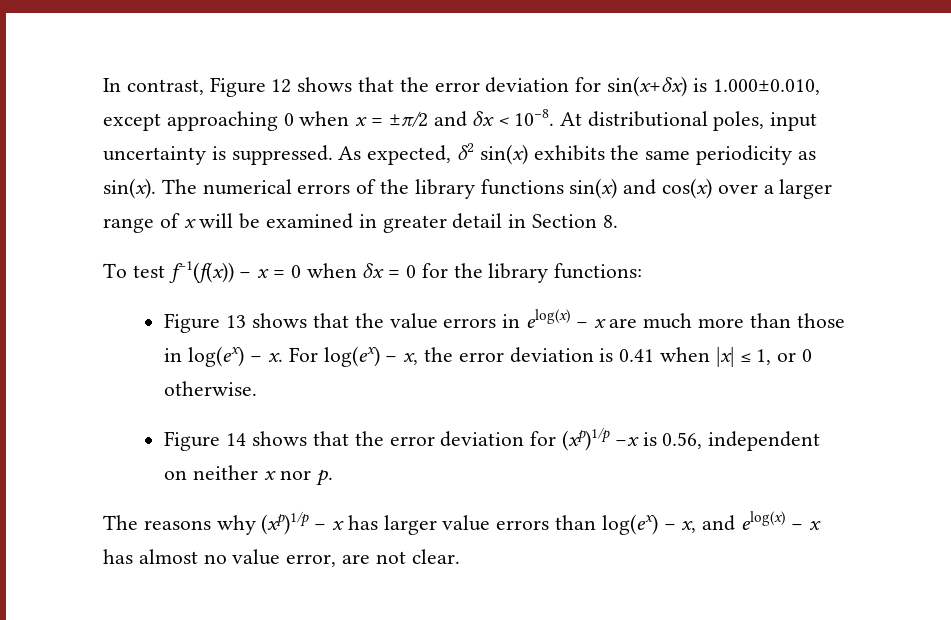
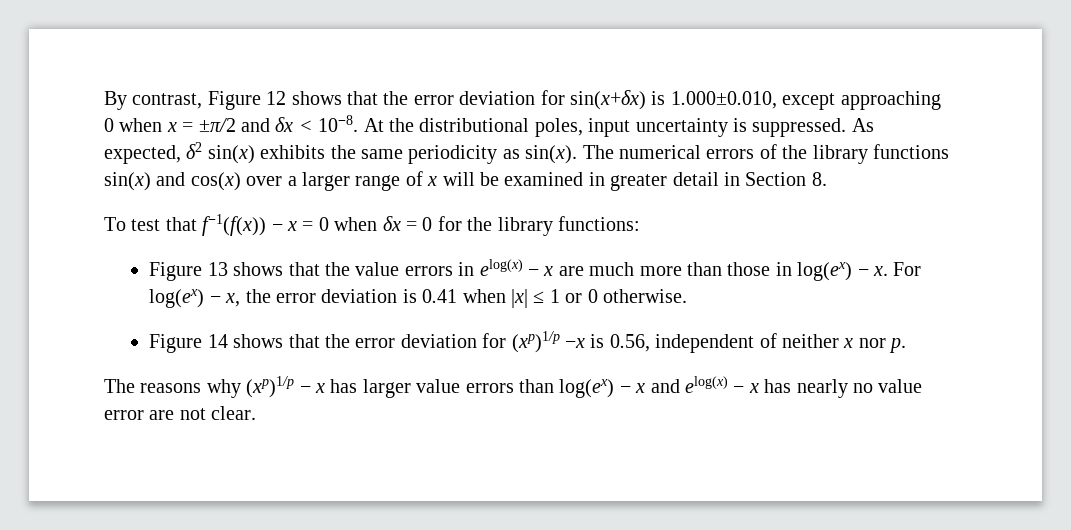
- In contrast, Figure 12 shows that the error deviation for sin(x+δx) is 1.000±0.010, except approaching 0 when x = ±π/2 and δx < 10−8.
+ By contrast, Figure 12 shows that the error deviation for sin(x+δx) is 1.000±0.010, except approaching 0 when x = ±π/2 and δx < 10−8.
- At distributional poles, input uncertainty is suppressed.
+ At the distributional poles, input uncertainty is suppressed.
- To test f−1(f(x)) − x = 0 when δx = 0 for the library functions:
+ To test that f−1(f(x)) − x = 0 when δx = 0 for the library functions:
- For log(ex) − x, the error deviation is 0.41 when |x| ≤ 1, or 0 otherwise.
+ For log(ex) − x, the error deviation is 0.41 when |x| ≤ 1 or 0 otherwise.
- Figure 14 shows that the error deviation for (xp)1/p −x is 0.56, independent on neither x nor p.
+ Figure 14 shows that the error deviation for (xp)1/p −x is 0.56, independent of neither x nor p.
- The reasons why (xp)1/p − x has larger value errors than log(ex) − x, and elog(x) − x has almost no value error, are not clear.
+ The reasons why (xp)1/p − x has larger value errors than log(ex) − x and elog(x) − x has nearly no value error are not clear.

